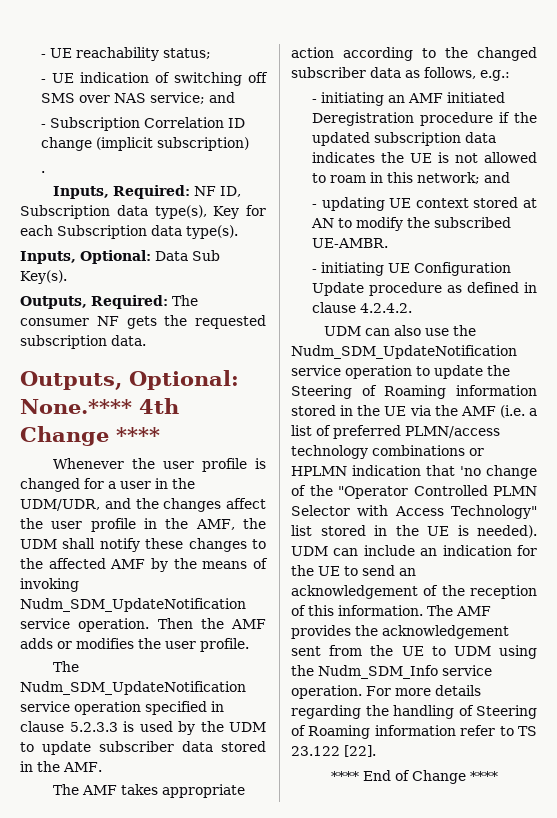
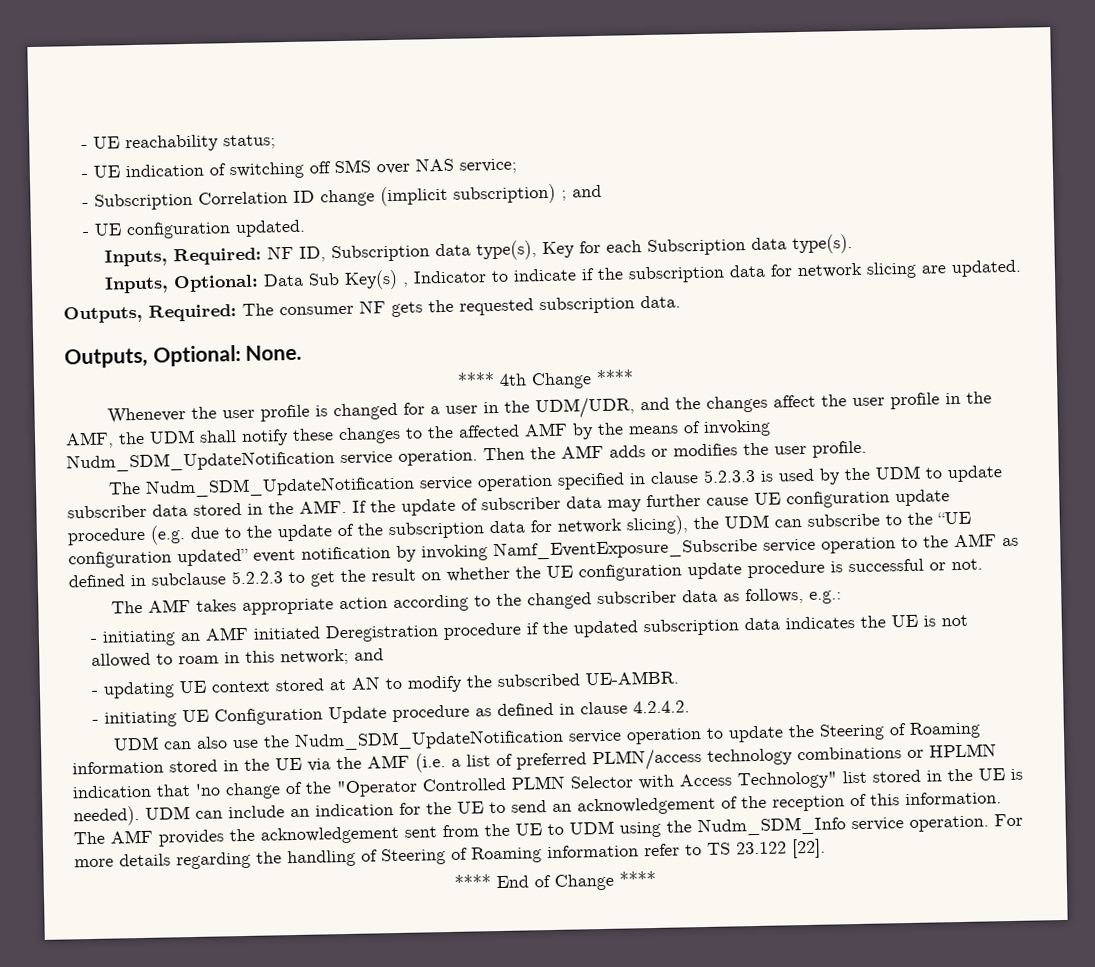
- - UE indication of switching off SMS over NAS service; and
+ - UE indication of switching off SMS over NAS service;
- - Subscription Correlation ID change (implicit subscription)
- .
+ - Subscription Correlation ID change (implicit subscription) ; and
+ - UE configuration updated.
- Inputs, Optional: Data Sub Key(s).
+ Inputs, Optional: Data Sub Key(s) , Indicator to indicate if the subscription data for network slicing are updated.
- Outputs, Optional: None.**** 4th Change ****
+ Outputs, Optional: None.
+ **** 4th Change ****
- The Nudm_SDM_UpdateNotification service operation specified in clause 5.2.3.3 is used by the UDM to update subscriber data stored in the AMF.
+ The Nudm_SDM_UpdateNotification service operation specified in clause 5.2.3.3 is used by the UDM to update subscriber data stored in the AMF. If the update of subscriber data may further cause UE configuration update procedure (e.g. due to the update of the subscription data for network slicing), the UDM can subscribe to the “UE configuration updated” event notification by invoking Namf_EventExposure_Subscribe service operation to the AMF as defined in subclause 5.2.2.3 to get the result on whether the UE configuration update procedure is successful or not.

